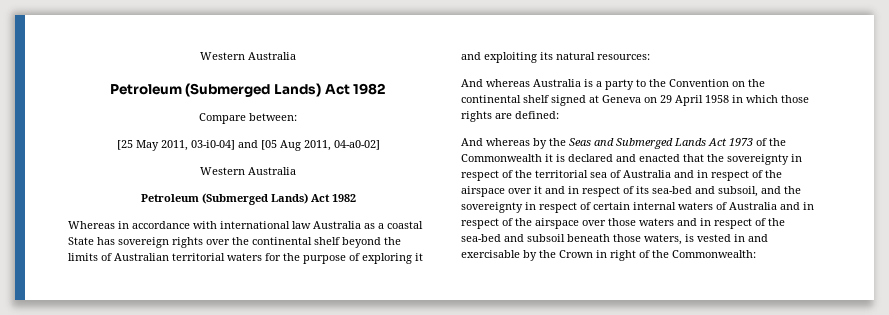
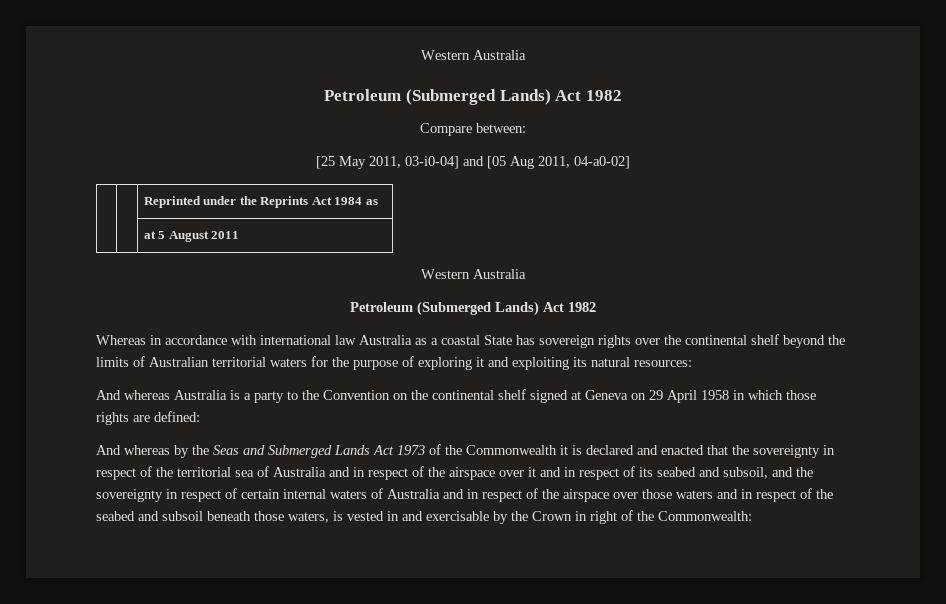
+ | | Reprinted under the Reprints Act 1984 as
+ | | at 5 August 2011
- And whereas by the Seas and Submerged Lands Act 1973 of the Commonwealth it is declared and enacted that the sovereignty in respect of the territorial sea of Australia and in respect of the airspace over it and in respect of its sea-bed and subsoil, and the sovereignty in respect of certain internal waters of Australia and in respect of the airspace over those waters and in respect of the sea-bed and subsoil beneath those waters, is vested in and exercisable by the Crown in right of the Commonwealth:
+ And whereas by the Seas and Submerged Lands Act 1973 of the Commonwealth it is declared and enacted that the sovereignty in respect of the territorial sea of Australia and in respect of the airspace over it and in respect of its seabed and subsoil, and the sovereignty in respect of certain internal waters of Australia and in respect of the airspace over those waters and in respect of the seabed and subsoil beneath those waters, is vested in and exercisable by the Crown in right of the Commonwealth:

